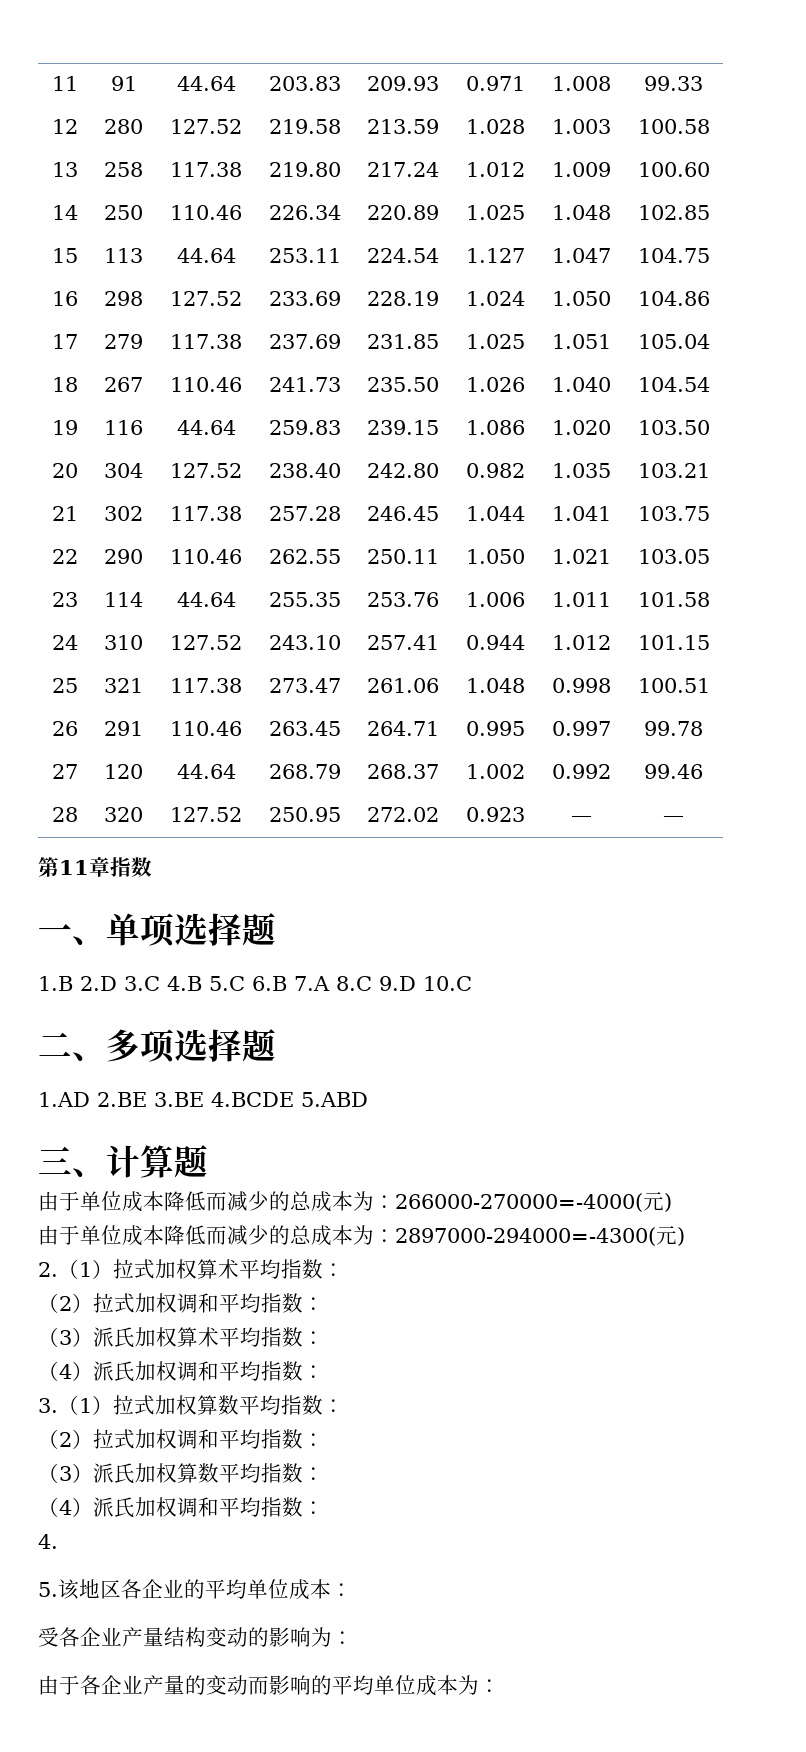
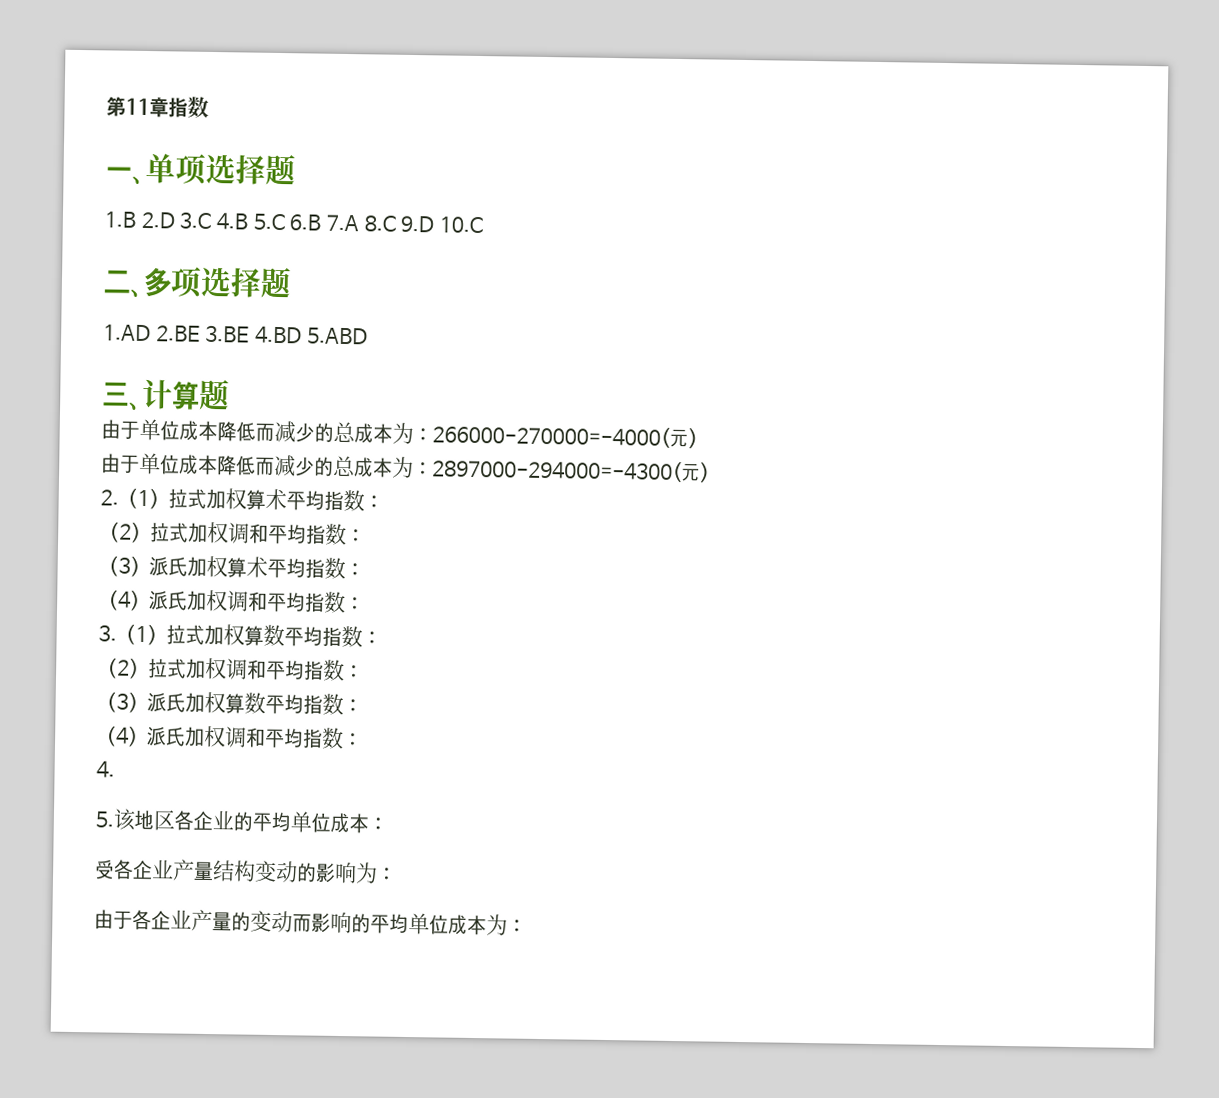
- 11 | 91 | 44.64 | 203.83 | 209.93 | 0.971 | 1.008 | 99.33
- 12 | 280 | 127.52 | 219.58 | 213.59 | 1.028 | 1.003 | 100.58
- 13 | 258 | 117.38 | 219.80 | 217.24 | 1.012 | 1.009 | 100.60
- 14 | 250 | 110.46 | 226.34 | 220.89 | 1.025 | 1.048 | 102.85
- 15 | 113 | 44.64 | 253.11 | 224.54 | 1.127 | 1.047 | 104.75
- 16 | 298 | 127.52 | 233.69 | 228.19 | 1.024 | 1.050 | 104.86
- 17 | 279 | 117.38 | 237.69 | 231.85 | 1.025 | 1.051 | 105.04
- 18 | 267 | 110.46 | 241.73 | 235.50 | 1.026 | 1.040 | 104.54
- 19 | 116 | 44.64 | 259.83 | 239.15 | 1.086 | 1.020 | 103.50
- 20 | 304 | 127.52 | 238.40 | 242.80 | 0.982 | 1.035 | 103.21
- 21 | 302 | 117.38 | 257.28 | 246.45 | 1.044 | 1.041 | 103.75
- 22 | 290 | 110.46 | 262.55 | 250.11 | 1.050 | 1.021 | 103.05
- 23 | 114 | 44.64 | 255.35 | 253.76 | 1.006 | 1.011 | 101.58
- 24 | 310 | 127.52 | 243.10 | 257.41 | 0.944 | 1.012 | 101.15
- 25 | 321 | 117.38 | 273.47 | 261.06 | 1.048 | 0.998 | 100.51
- 26 | 291 | 110.46 | 263.45 | 264.71 | 0.995 | 0.997 | 99.78
- 27 | 120 | 44.64 | 268.79 | 268.37 | 1.002 | 0.992 | 99.46
- 28 | 320 | 127.52 | 250.95 | 272.02 | 0.923 | — | —
- 1.AD 2.BE 3.BE 4.BCDE 5.ABD
+ 1.AD 2.BE 3.BE 4.BD 5.ABD

